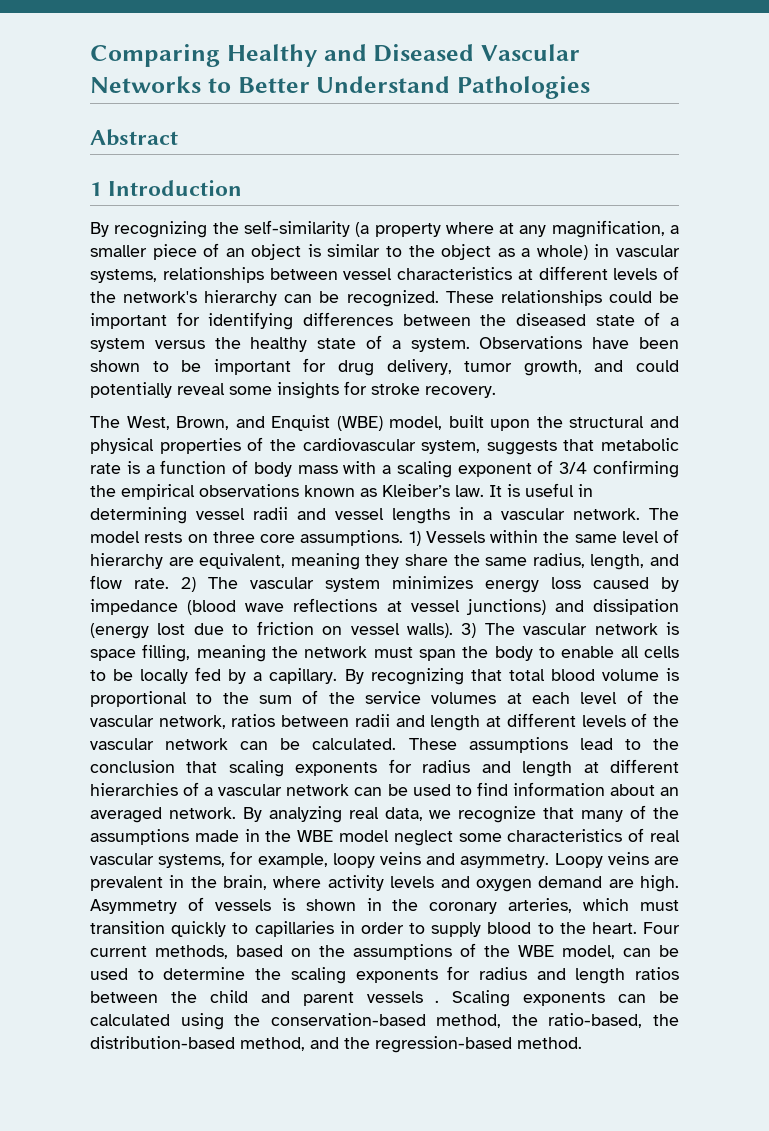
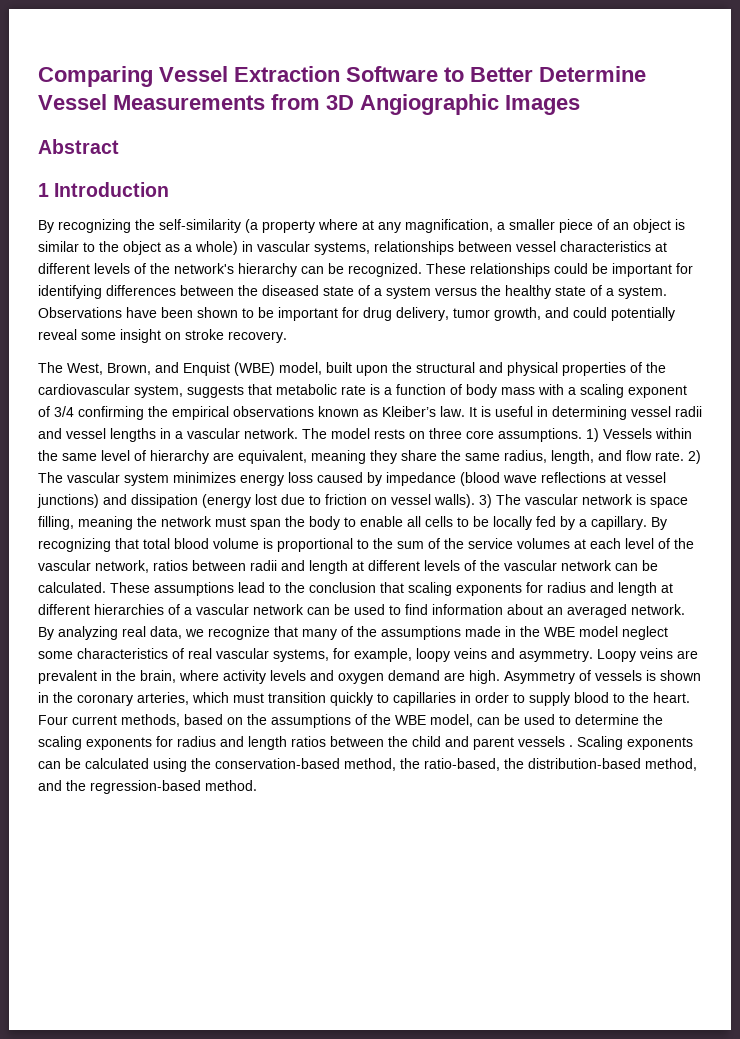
- Comparing Healthy and Diseased Vascular Networks to Better Understand Pathologies
+ Comparing Vessel Extraction Software to Better Determine Vessel Measurements from 3D Angiographic Images
- Observations have been shown to be important for drug delivery, tumor growth, and could potentially reveal some insights for stroke recovery.
+ Observations have been shown to be important for drug delivery, tumor growth, and could potentially reveal some insight on stroke recovery.

